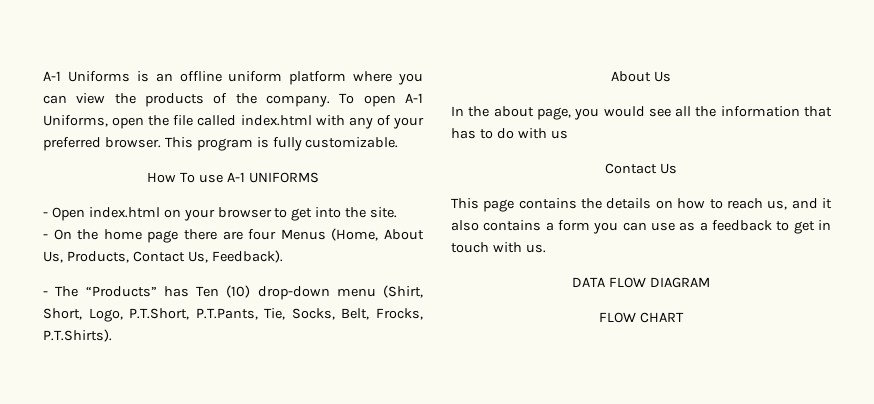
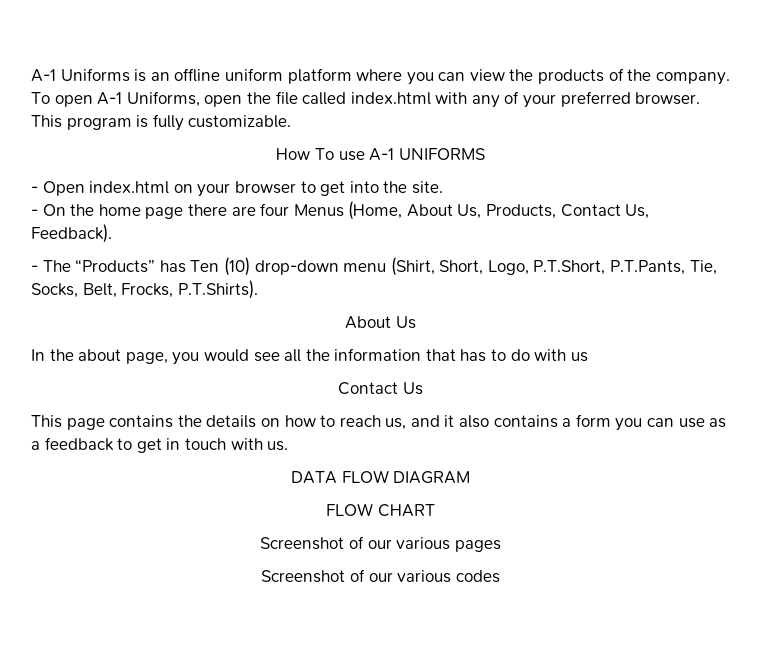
+ Screenshot of our various pages
+ Screenshot of our various codes

